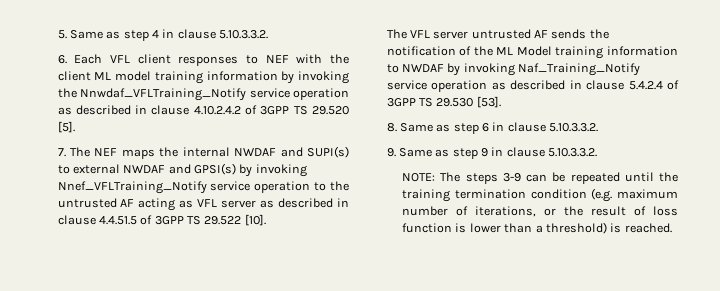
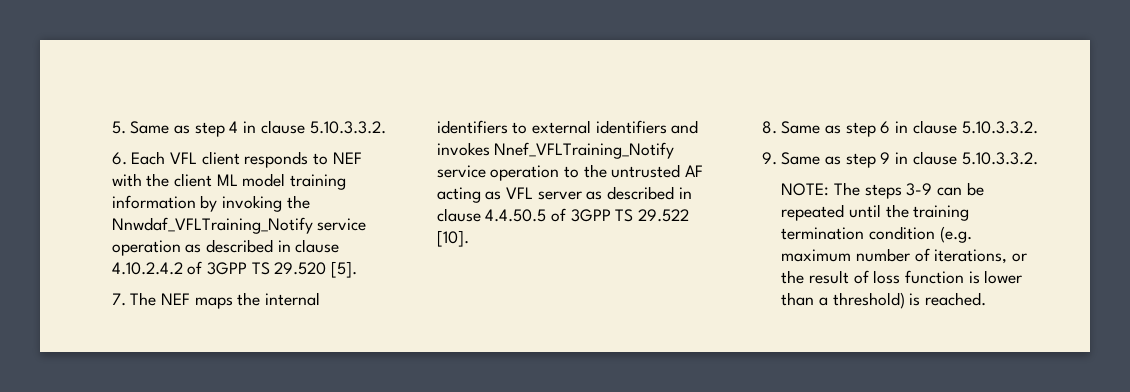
- 6. Each VFL client responses to NEF with the client ML model training information by invoking the Nnwdaf_VFLTraining_Notify service operation as described in clause 4.10.2.4.2 of 3GPP TS 29.520 [5].
+ 6. Each VFL client responds to NEF with the client ML model training information by invoking the Nnwdaf_VFLTraining_Notify service operation as described in clause 4.10.2.4.2 of 3GPP TS 29.520 [5].
- 7. The NEF maps the internal NWDAF and SUPI(s) to external NWDAF and GPSI(s) by invoking Nnef_VFLTraining_Notify service operation to the untrusted AF acting as VFL server as described in clause 4.4.51.5 of 3GPP TS 29.522 [10].
+ 7. The NEF maps the internal identifiers to external identifiers and invokes Nnef_VFLTraining_Notify service operation to the untrusted AF acting as VFL server as described in clause 4.4.50.5 of 3GPP TS 29.522 [10].
- The VFL server untrusted AF sends the notification of the ML Model training information to NWDAF by invoking Naf_Training_Notify service operation as described in clause 5.4.2.4 of 3GPP TS 29.530 [53].

